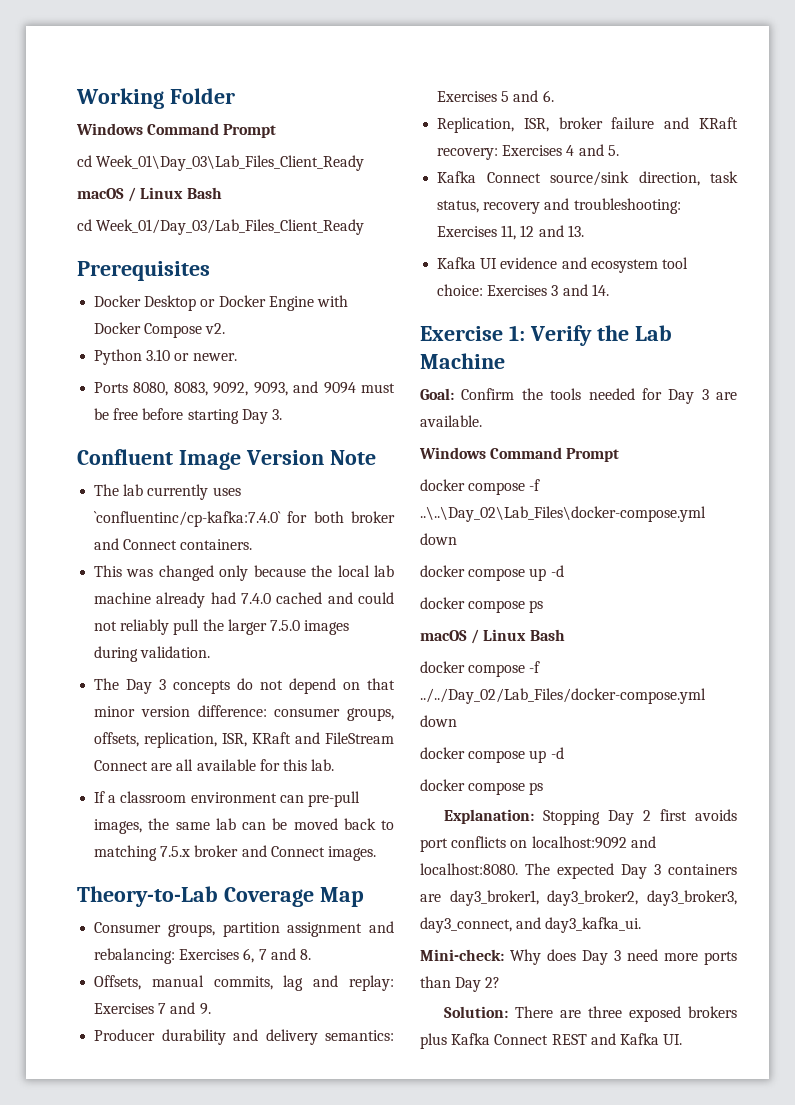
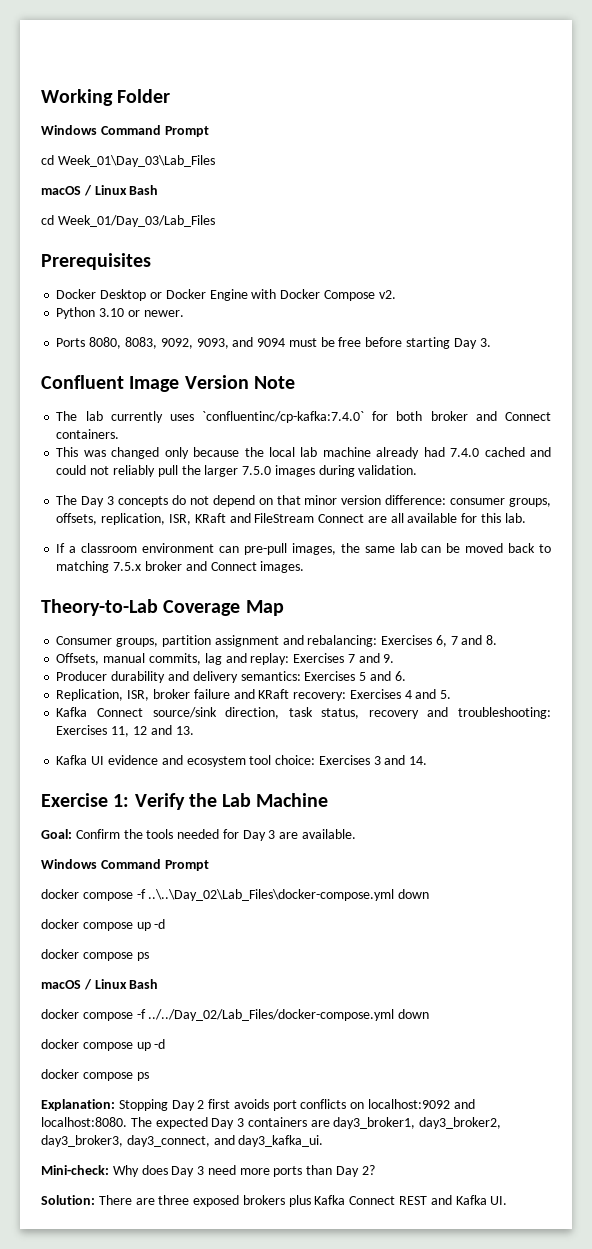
- cd Week_01\Day_03\Lab_Files_Client_Ready
+ cd Week_01\Day_03\Lab_Files
- cd Week_01/Day_03/Lab_Files_Client_Ready
+ cd Week_01/Day_03/Lab_Files

